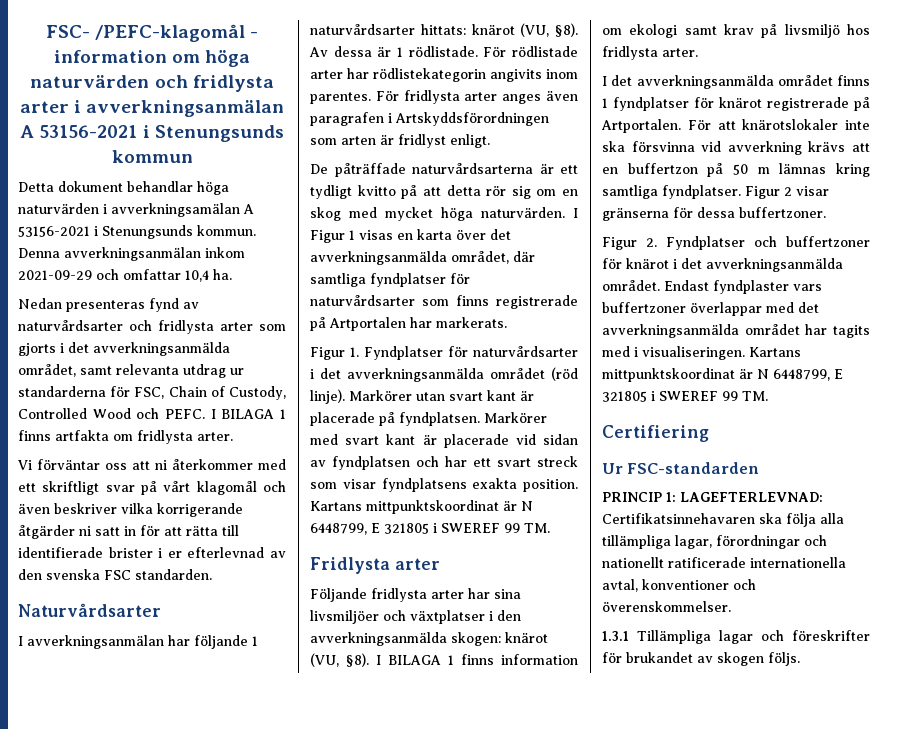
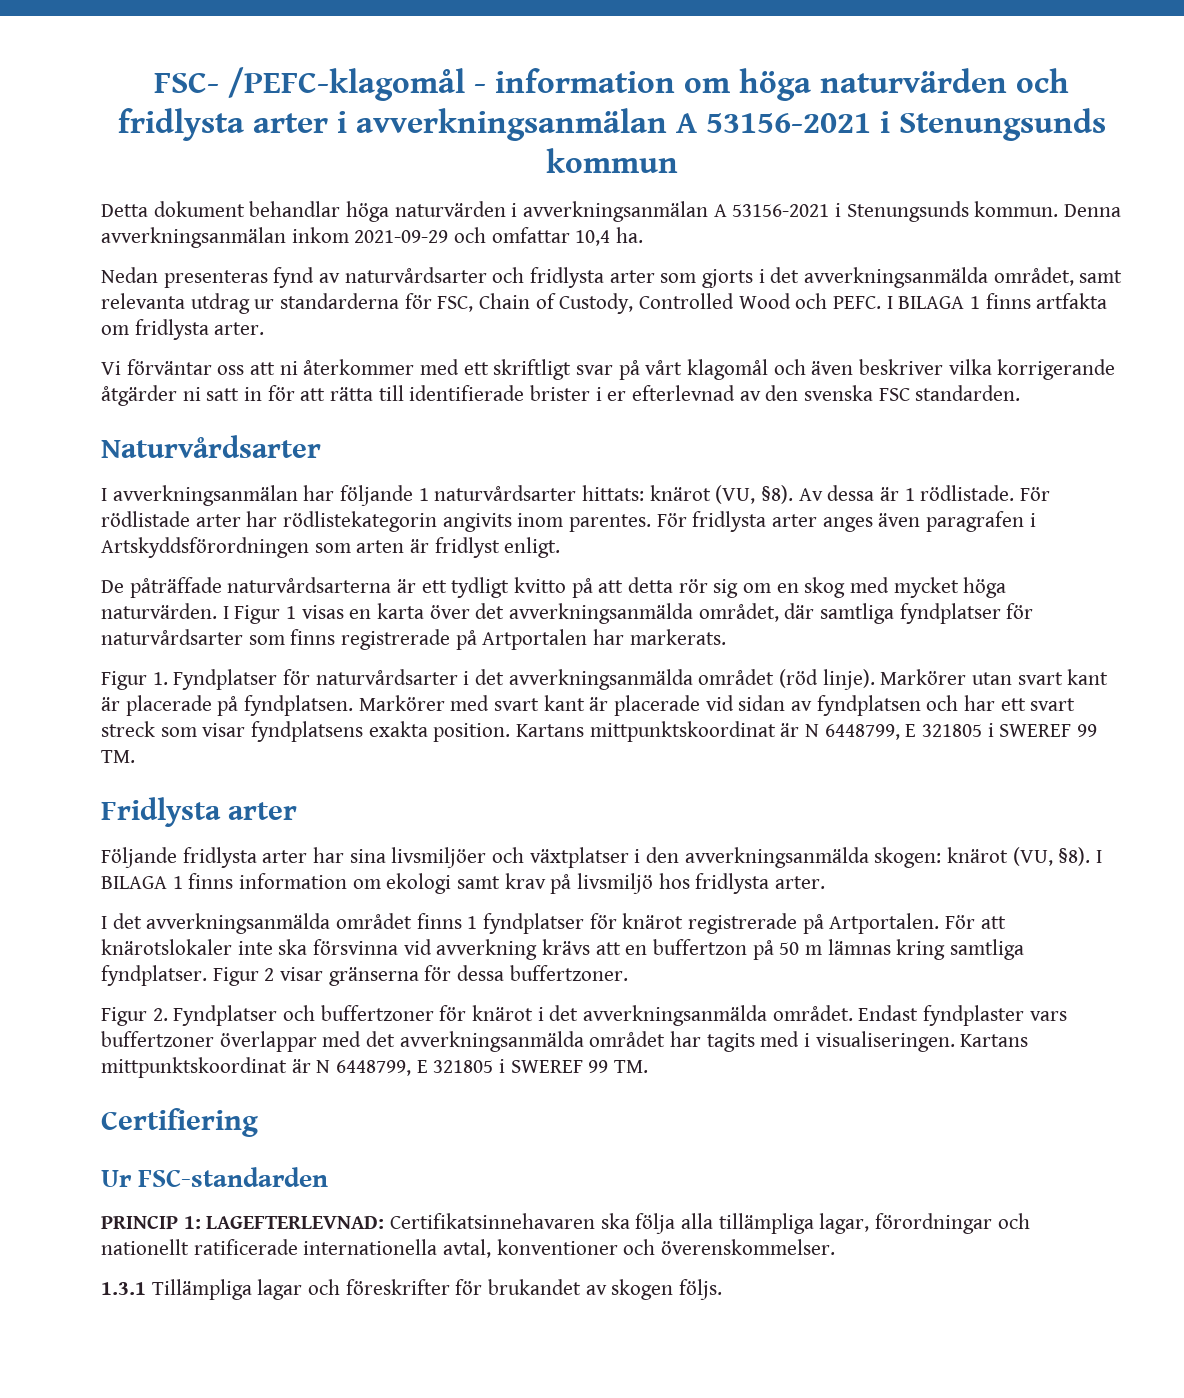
- Detta dokument behandlar höga naturvärden i avverkningsamälan A 53156-2021 i Stenungsunds kommun.
+ Detta dokument behandlar höga naturvärden i avverkningsanmälan A 53156-2021 i Stenungsunds kommun.

